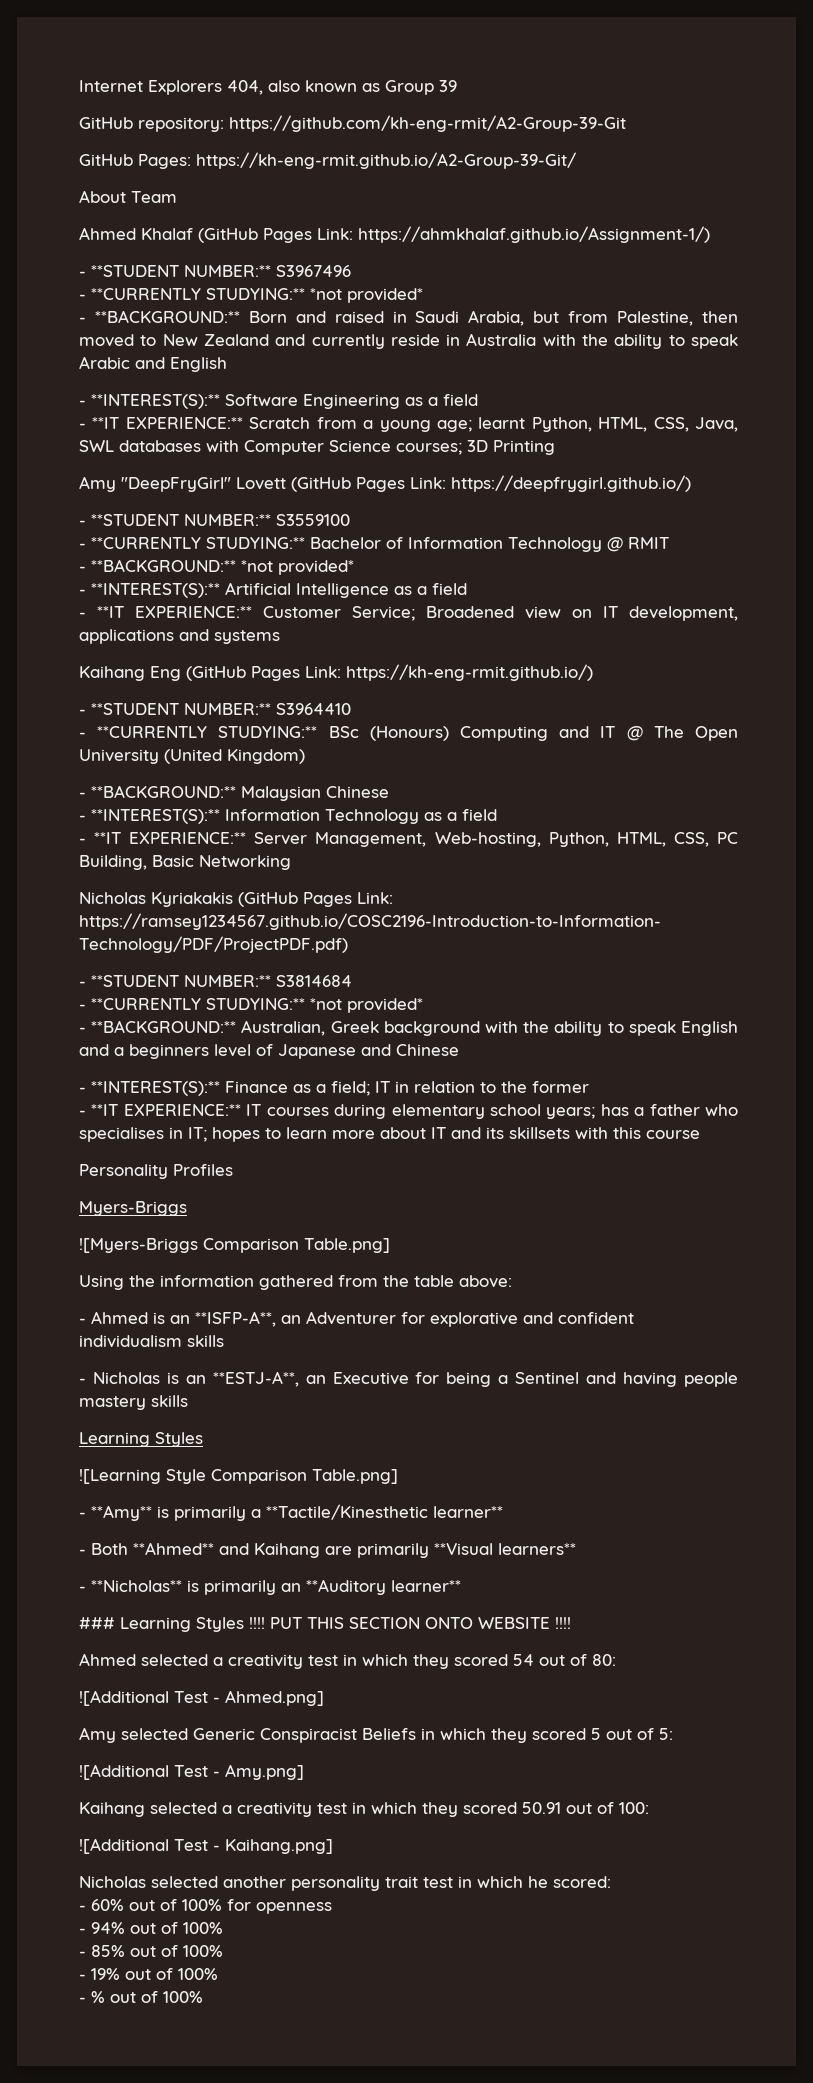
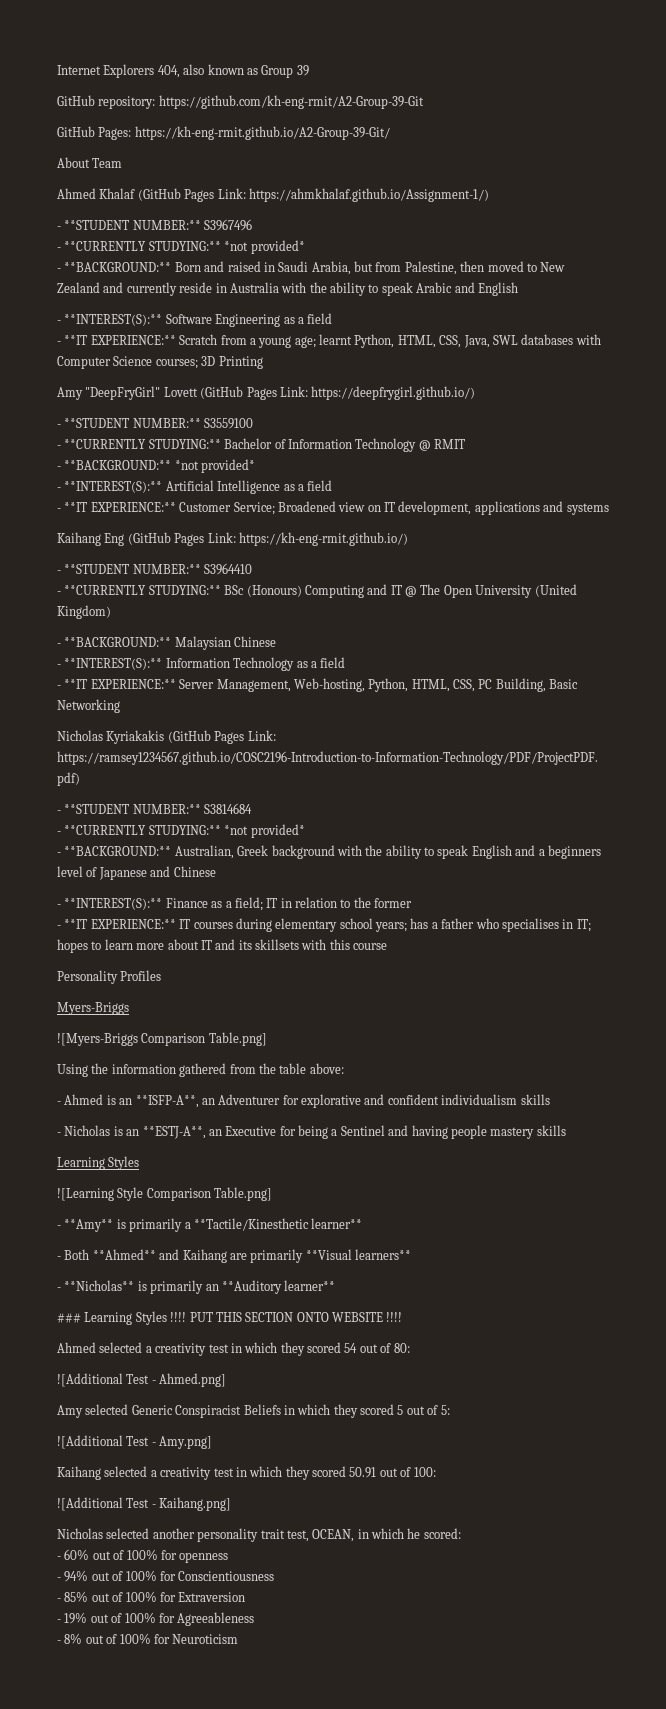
- Nicholas selected another personality trait test in which he scored:
+ Nicholas selected another personality trait test, OCEAN, in which he scored:
- - 94% out of 100%
+ - 94% out of 100% for Conscientiousness
- - 85% out of 100%
+ - 85% out of 100% for Extraversion
- - 19% out of 100%
- - % out of 100%
+ - 19% out of 100% for Agreeableness
+ - 8% out of 100% for Neuroticism

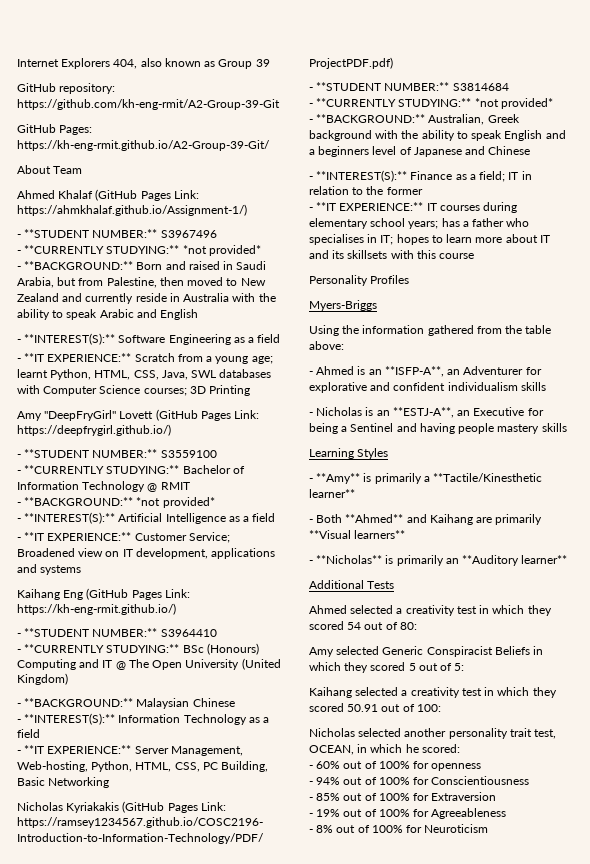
- ![Myers-Briggs Comparison Table.png]
- ![Learning Style Comparison Table.png]
- ### Learning Styles !!!! PUT THIS SECTION ONTO WEBSITE !!!!
+ Additional Tests
- ![Additional Test - Ahmed.png]
- ![Additional Test - Amy.png]
- ![Additional Test - Kaihang.png]

